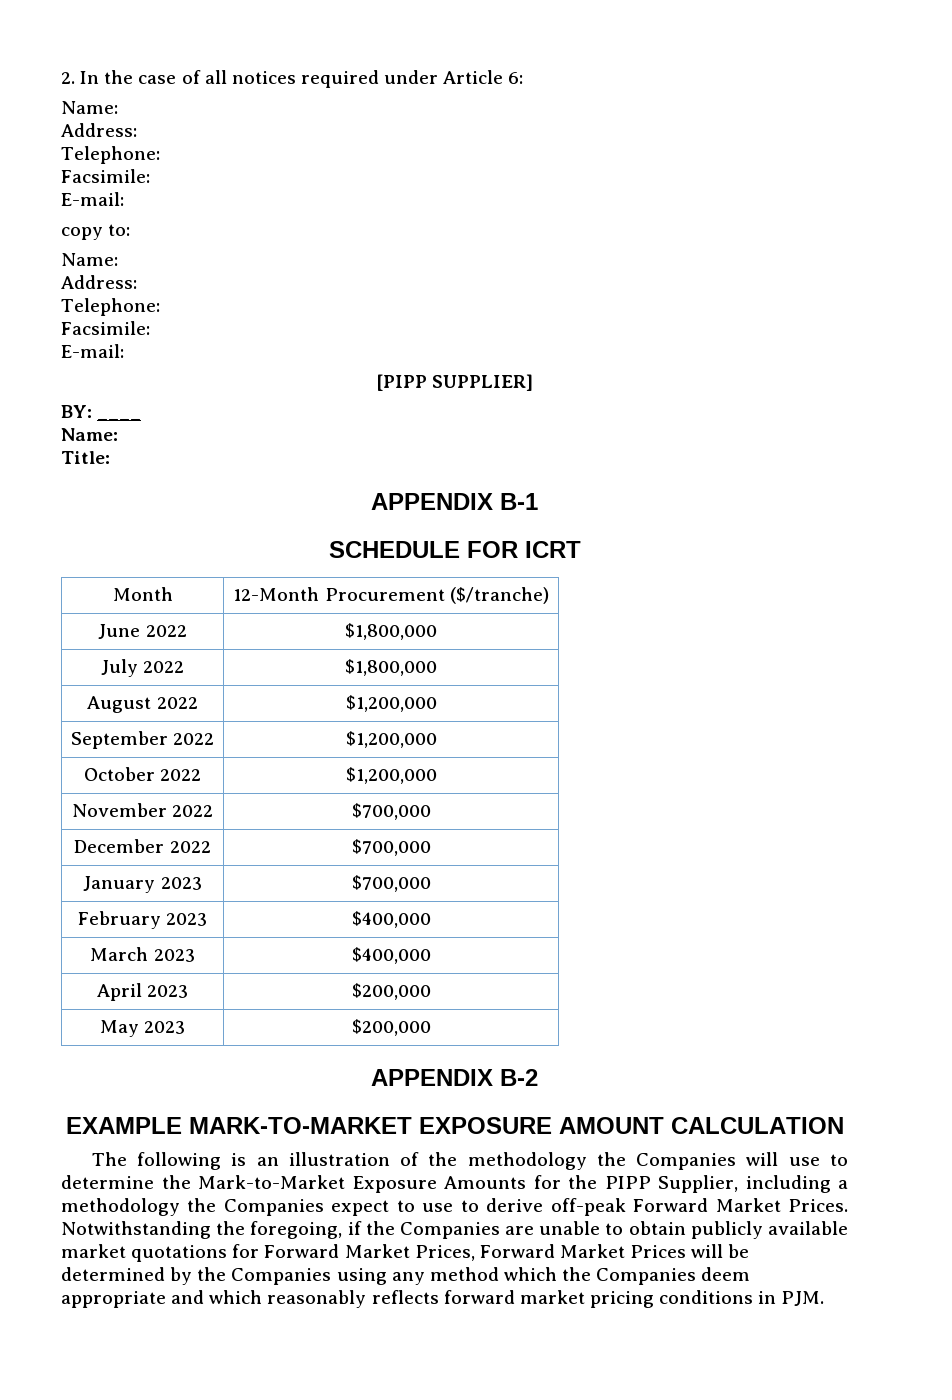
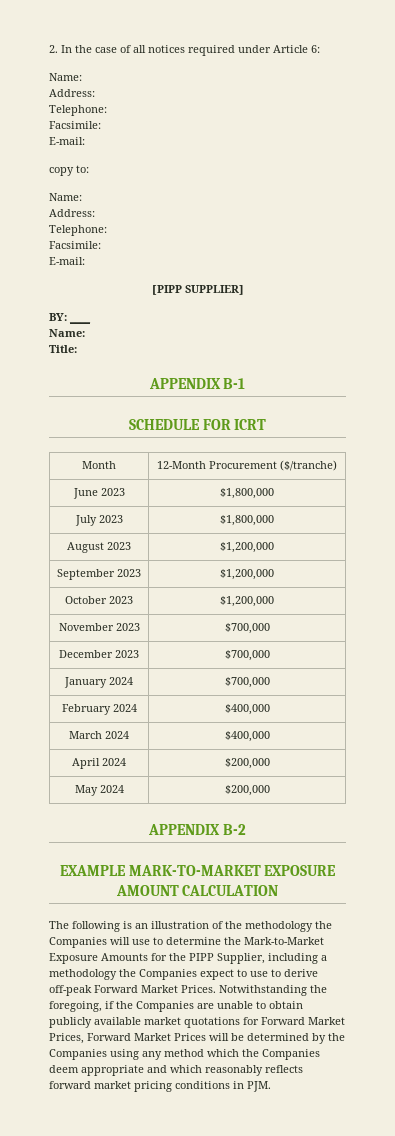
- June 2022 | $1,800,000
+ June 2023 | $1,800,000
- July 2022 | $1,800,000
+ July 2023 | $1,800,000
- August 2022 | $1,200,000
+ August 2023 | $1,200,000
- September 2022 | $1,200,000
+ September 2023 | $1,200,000
- October 2022 | $1,200,000
+ October 2023 | $1,200,000
- November 2022 | $700,000
+ November 2023 | $700,000
- December 2022 | $700,000
+ December 2023 | $700,000
- January 2023 | $700,000
+ January 2024 | $700,000
- February 2023 | $400,000
+ February 2024 | $400,000
- March 2023 | $400,000
+ March 2024 | $400,000
- April 2023 | $200,000
+ April 2024 | $200,000
- May 2023 | $200,000
+ May 2024 | $200,000

